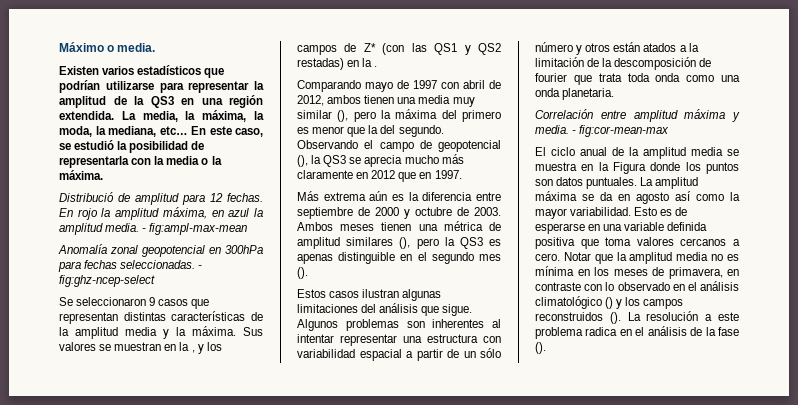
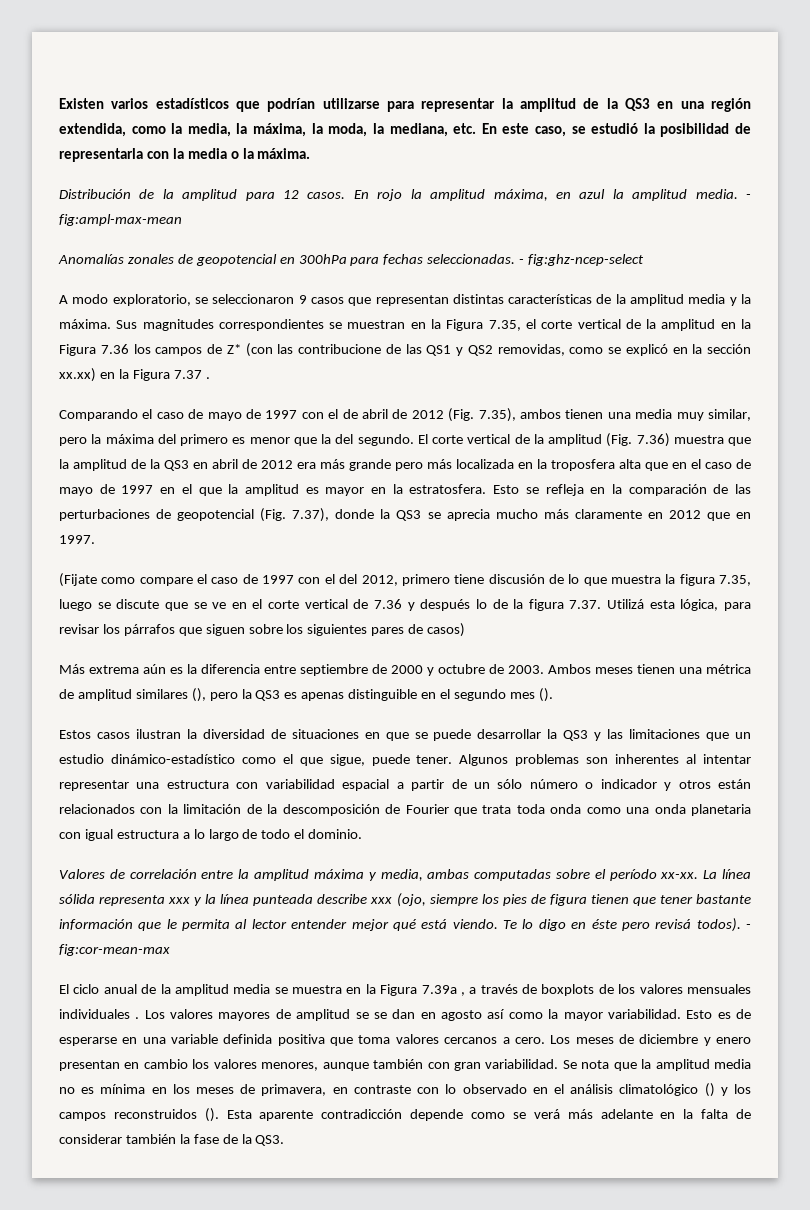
- Máximo o media.
- Existen varios estadísticos que podrían utilizarse para representar la amplitud de la QS3 en una región extendida. La media, la máxima, la moda, la mediana, etc… En este caso, se estudió la posibilidad de representarla con la media o la máxima.
+ Existen varios estadísticos que podrían utilizarse para representar la amplitud de la QS3 en una región extendida, como la media, la máxima, la moda, la mediana, etc. En este caso, se estudió la posibilidad de representarla con la media o la máxima.
- Distribució de amplitud para 12 fechas.
+ Distribución de la amplitud para 12 casos.
- Anomalía zonal geopotencial en 300hPa para fechas seleccionadas.
+ Anomalías zonales de geopotencial en 300hPa para fechas seleccionadas.
- Se seleccionaron 9 casos que representan distintas características de la amplitud media y la máxima.
+ A modo exploratorio, se seleccionaron 9 casos que representan distintas características de la amplitud media y la máxima.
- Sus valores se muestran en la , y los campos de Z* (con las QS1 y QS2 restadas) en la .
+ Sus magnitudes correspondientes se muestran en la Figura 7.35, el corte vertical de la amplitud en la Figura 7.36 los campos de Z* (con las contribucione de las QS1 y QS2 removidas, como se explicó en la sección xx.xx) en la Figura 7.37 .
- Comparando mayo de 1997 con abril de 2012, ambos tienen una media muy similar (), pero la máxima del primero es menor que la del segundo.
+ Comparando el caso de mayo de 1997 con el de abril de 2012 (Fig. 7.35), ambos tienen una media muy similar, pero la máxima del primero es menor que la del segundo.
- Observando el campo de geopotencial (), la QS3 se aprecia mucho más claramente en 2012 que en 1997.
+ El corte vertical de la amplitud (Fig. 7.36) muestra que la amplitud de la QS3 en abril de 2012 era más grande pero más localizada en la troposfera alta que en el caso de mayo de 1997 en el que la amplitud es mayor en la estratosfera. Esto se refleja en la comparación de las perturbaciones de geopotencial (Fig. 7.37), donde la QS3 se aprecia mucho más claramente en 2012 que en 1997.
+ (Fijate como compare el caso de 1997 con el del 2012, primero tiene discusión de lo que muestra la figura 7.35, luego se discute que se ve en el corte vertical de 7.36 y después lo de la figura 7.37. Utilizá esta lógica, para revisar los párrafos que siguen sobre los siguientes pares de casos)
- Estos casos ilustran algunas limitaciones del análisis que sigue.
+ Estos casos ilustran la diversidad de situaciones en que se puede desarrollar la QS3 y las limitaciones que un estudio dinámico-estadístico como el que sigue, puede tener.
- Algunos problemas son inherentes al intentar representar una estructura con variabilidad espacial a partir de un sólo número y otros están atados a la limitación de la descomposición de fourier que trata toda onda como una onda planetaria.
- Correlación entre amplitud máxima y media.
+ Algunos problemas son inherentes al intentar representar una estructura con variabilidad espacial a partir de un sólo número o indicador y otros están relacionados con la limitación de la descomposición de Fourier que trata toda onda como una onda planetaria con igual estructura a lo largo de todo el dominio.
+ Valores de correlación entre la amplitud máxima y media, ambas computadas sobre el período xx-xx. La línea sólida representa xxx y la línea punteada describe xxx (ojo, siempre los pies de figura tienen que tener bastante información que le permita al lector entender mejor qué está viendo. Te lo digo en éste pero revisá todos).
- El ciclo anual de la amplitud media se muestra en la Figura donde los puntos son datos puntuales. La amplitud máxima se da en agosto así como la mayor variabilidad.
+ El ciclo anual de la amplitud media se muestra en la Figura 7.39a , a través de boxplots de los valores mensuales individuales . Los valores mayores de amplitud se se dan en agosto así como la mayor variabilidad.
- Notar que la amplitud media no es mínima en los meses de primavera, en contraste con lo observado en el análisis climatológico () y los campos reconstruidos ().
+ Los meses de diciembre y enero presentan en cambio los valores menores, aunque también con gran variabilidad. Se nota que la amplitud media no es mínima en los meses de primavera, en contraste con lo observado en el análisis climatológico () y los campos reconstruidos ().
- La resolución a este problema radica en el análisis de la fase ().
+ Esta aparente contradicción depende como se verá más adelante en la falta de considerar también la fase de la QS3.

